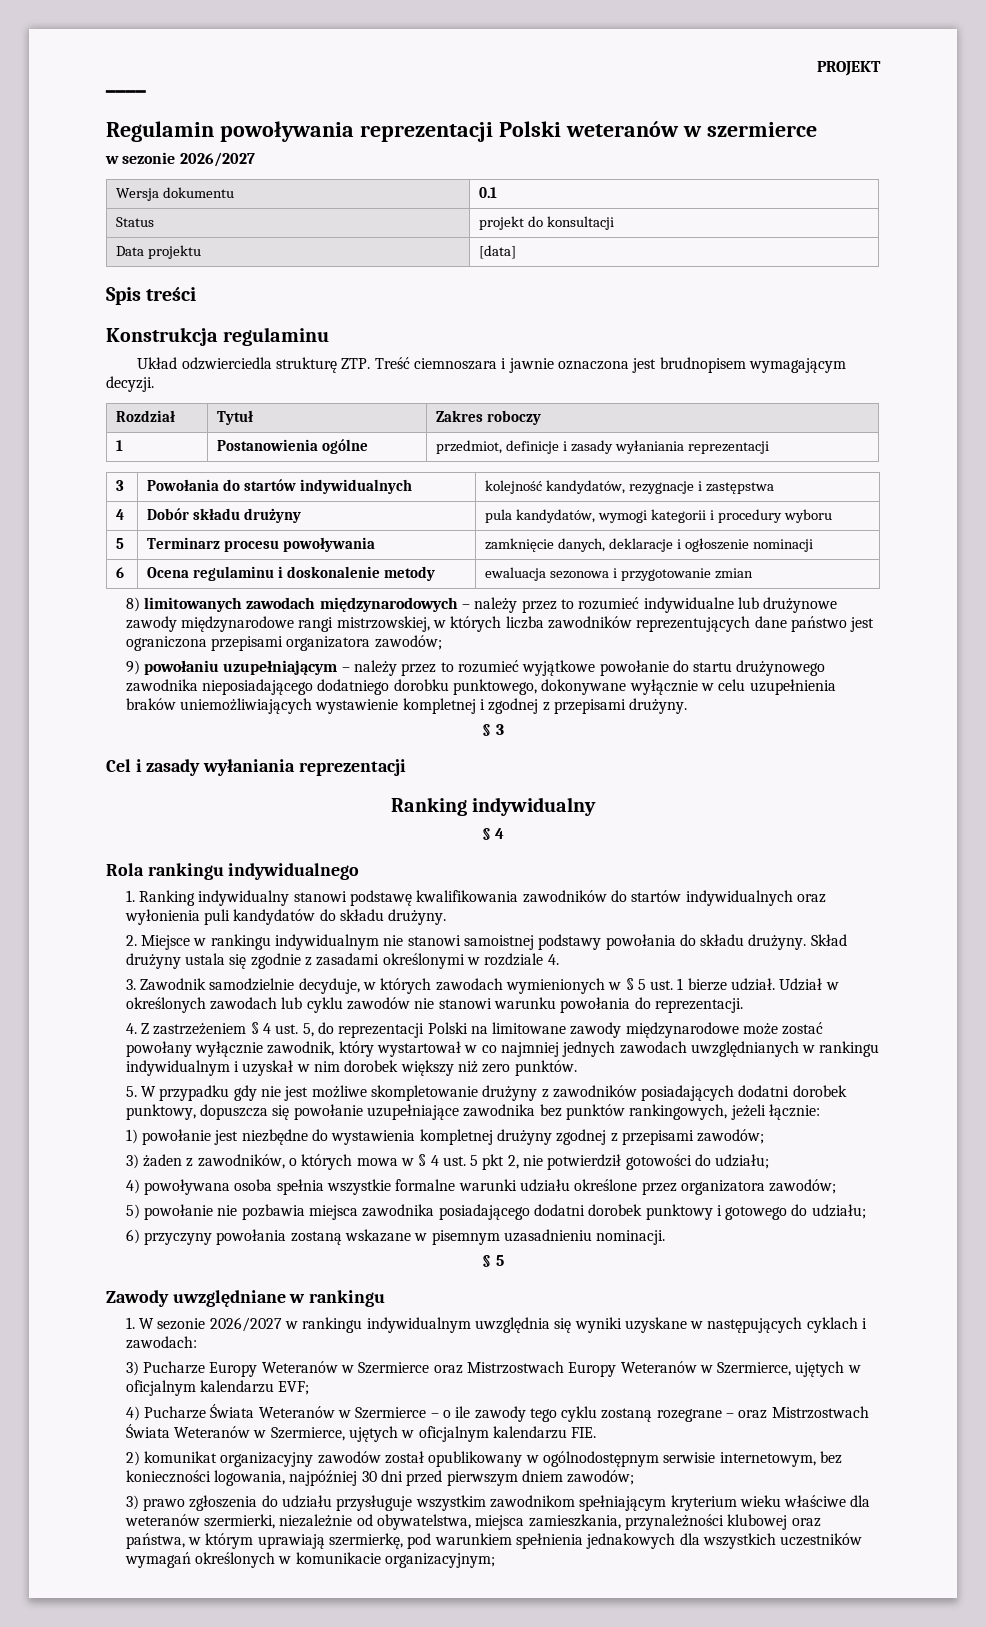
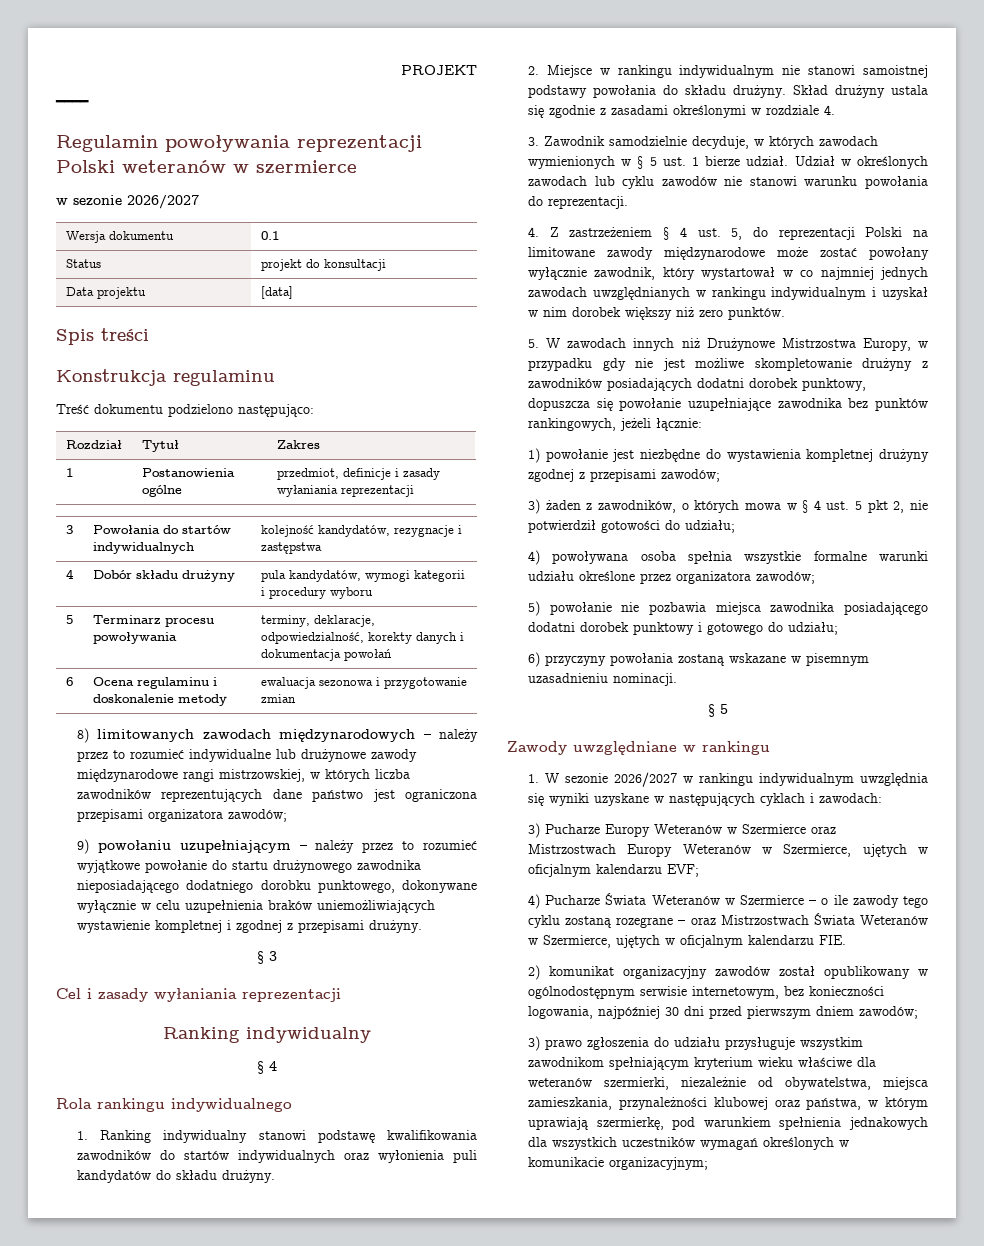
- Układ odzwierciedla strukturę ZTP. Treść ciemnoszara i jawnie oznaczona jest brudnopisem wymagającym decyzji.
+ Treść dokumentu podzielono następująco:
- Rozdział | Tytuł | Zakres roboczy
+ Rozdział | Tytuł | Zakres
- 5 | Terminarz procesu powoływania | zamknięcie danych, deklaracje i ogłoszenie nominacji
+ 5 | Terminarz procesu powoływania | terminy, deklaracje, odpowiedzialność, korekty danych i dokumentacja powołań
- 5. W przypadku gdy nie jest możliwe skompletowanie drużyny z zawodników posiadających dodatni dorobek punktowy, dopuszcza się powołanie uzupełniające zawodnika bez punktów rankingowych, jeżeli łącznie:
+ 5. W zawodach innych niż Drużynowe Mistrzostwa Europy, w przypadku gdy nie jest możliwe skompletowanie drużyny z zawodników posiadających dodatni dorobek punktowy, dopuszcza się powołanie uzupełniające zawodnika bez punktów rankingowych, jeżeli łącznie:

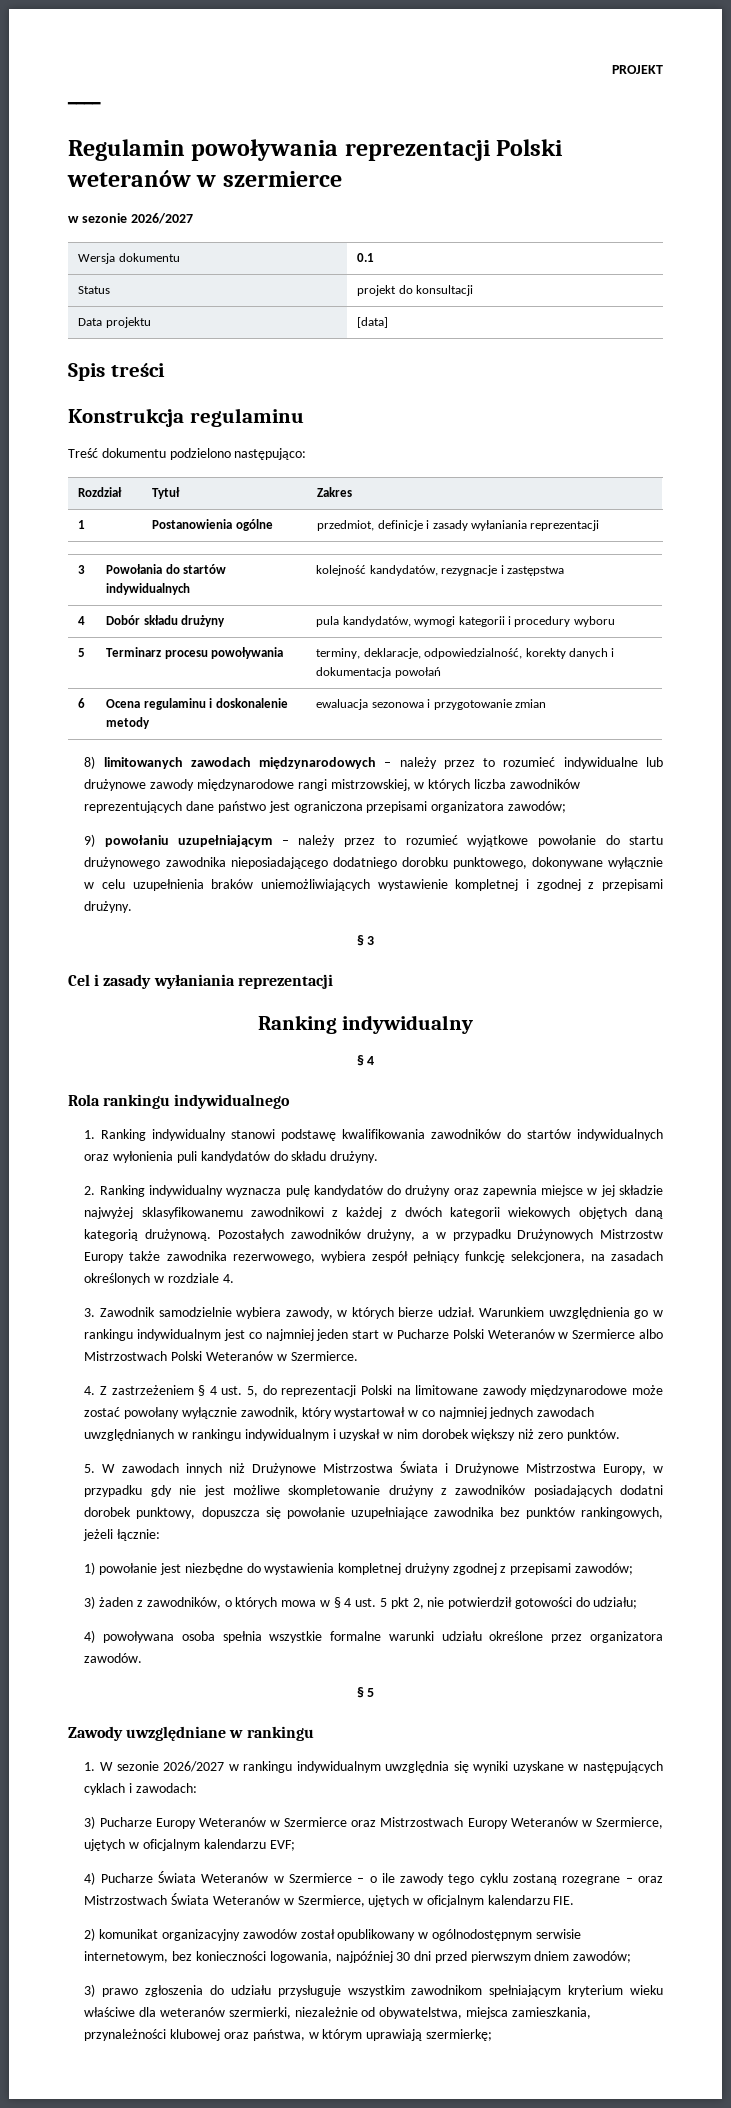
- 2. Miejsce w rankingu indywidualnym nie stanowi samoistnej podstawy powołania do składu drużyny. Skład drużyny ustala się zgodnie z zasadami określonymi w rozdziale 4.
+ 2. Ranking indywidualny wyznacza pulę kandydatów do drużyny oraz zapewnia miejsce w jej składzie najwyżej sklasyfikowanemu zawodnikowi z każdej z dwóch kategorii wiekowych objętych daną kategorią drużynową. Pozostałych zawodników drużyny, a w przypadku Drużynowych Mistrzostw Europy także zawodnika rezerwowego, wybiera zespół pełniący funkcję selekcjonera, na zasadach określonych w rozdziale 4.
- 3. Zawodnik samodzielnie decyduje, w których zawodach wymienionych w § 5 ust. 1 bierze udział. Udział w określonych zawodach lub cyklu zawodów nie stanowi warunku powołania do reprezentacji.
+ 3. Zawodnik samodzielnie wybiera zawody, w których bierze udział. Warunkiem uwzględnienia go w rankingu indywidualnym jest co najmniej jeden start w Pucharze Polski Weteranów w Szermierce albo Mistrzostwach Polski Weteranów w Szermierce.
- 5. W zawodach innych niż Drużynowe Mistrzostwa Europy, w przypadku gdy nie jest możliwe skompletowanie drużyny z zawodników posiadających dodatni dorobek punktowy, dopuszcza się powołanie uzupełniające zawodnika bez punktów rankingowych, jeżeli łącznie:
+ 5. W zawodach innych niż Drużynowe Mistrzostwa Świata i Drużynowe Mistrzostwa Europy, w przypadku gdy nie jest możliwe skompletowanie drużyny z zawodników posiadających dodatni dorobek punktowy, dopuszcza się powołanie uzupełniające zawodnika bez punktów rankingowych, jeżeli łącznie:
- 4) powoływana osoba spełnia wszystkie formalne warunki udziału określone przez organizatora zawodów;
- 5) powołanie nie pozbawia miejsca zawodnika posiadającego dodatni dorobek punktowy i gotowego do udziału;
- 6) przyczyny powołania zostaną wskazane w pisemnym uzasadnieniu nominacji.
+ 4) powoływana osoba spełnia wszystkie formalne warunki udziału określone przez organizatora zawodów.
- 3) prawo zgłoszenia do udziału przysługuje wszystkim zawodnikom spełniającym kryterium wieku właściwe dla weteranów szermierki, niezależnie od obywatelstwa, miejsca zamieszkania, przynależności klubowej oraz państwa, w którym uprawiają szermierkę, pod warunkiem spełnienia jednakowych dla wszystkich uczestników wymagań określonych w komunikacie organizacyjnym;
+ 3) prawo zgłoszenia do udziału przysługuje wszystkim zawodnikom spełniającym kryterium wieku właściwe dla weteranów szermierki, niezależnie od obywatelstwa, miejsca zamieszkania, przynależności klubowej oraz państwa, w którym uprawiają szermierkę;

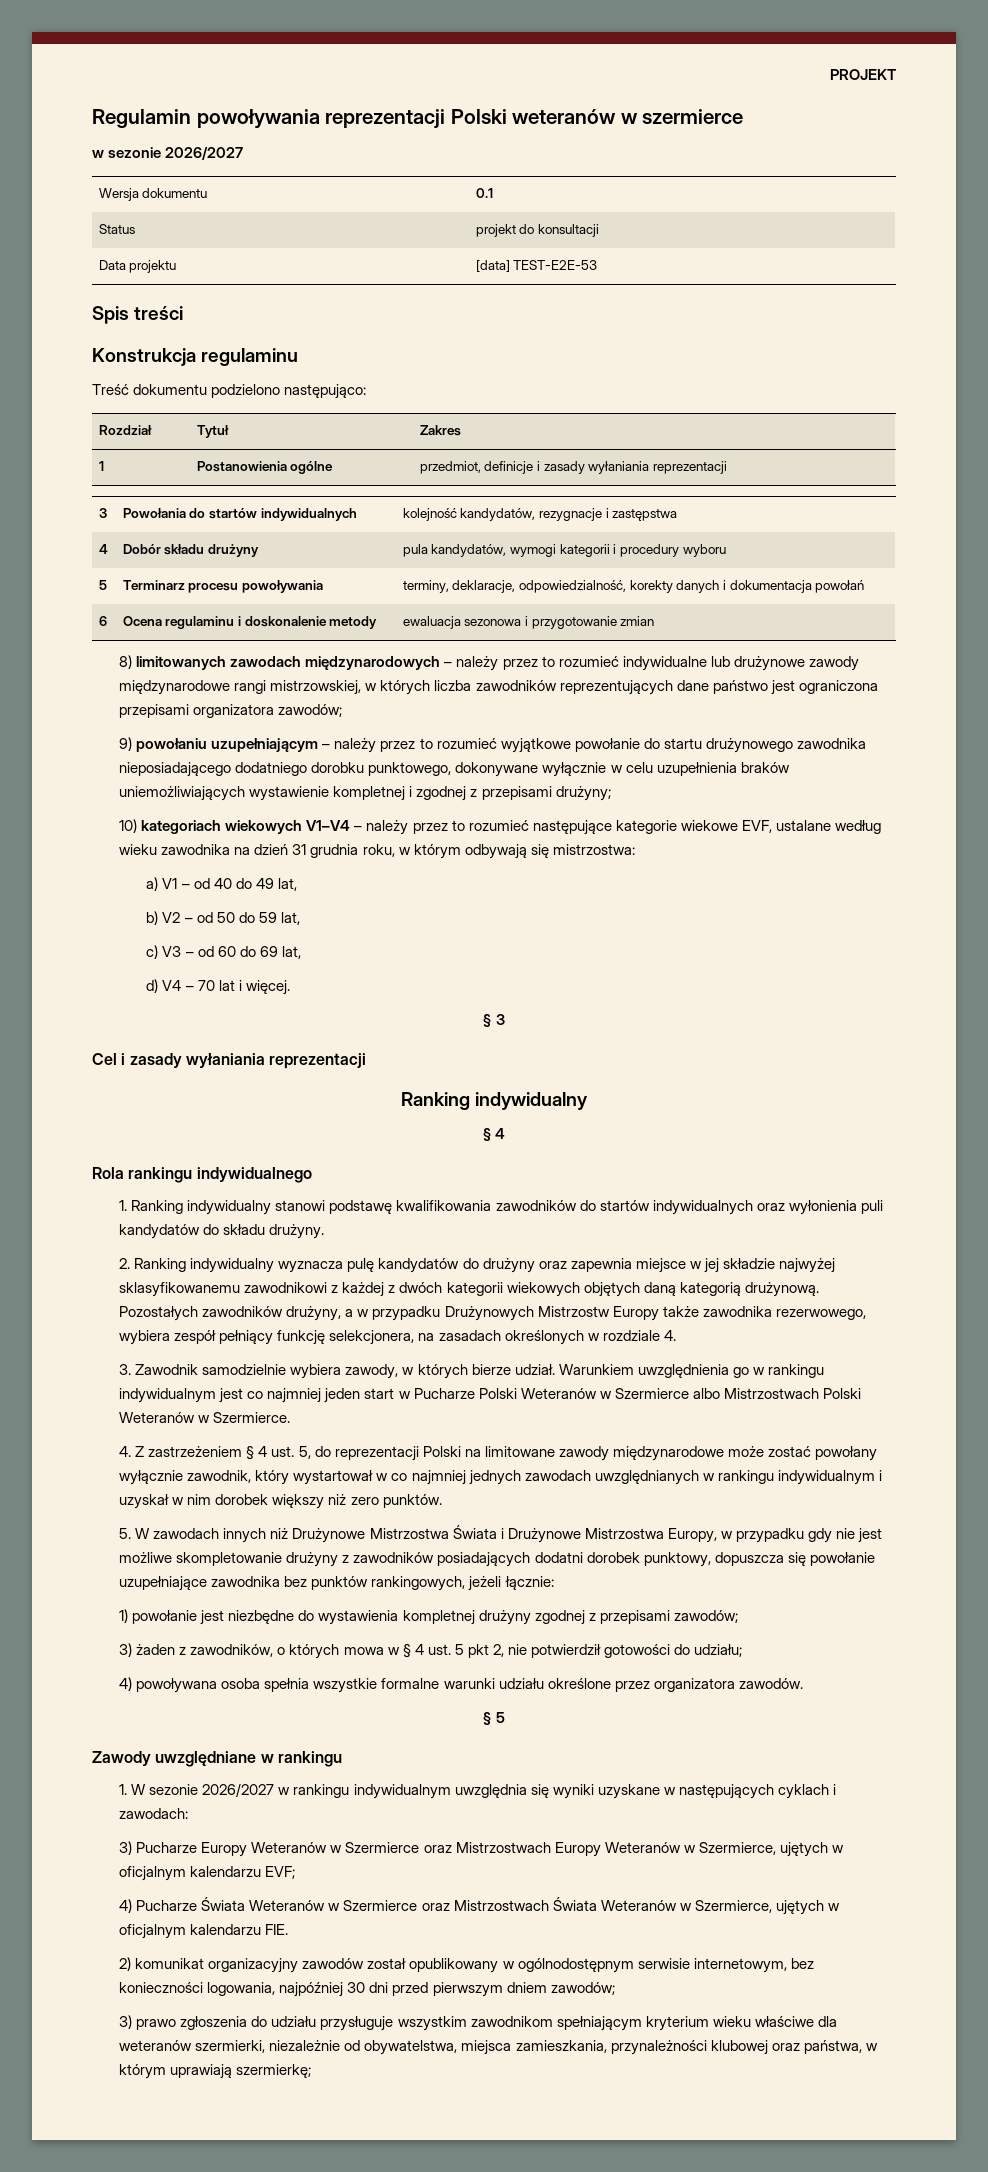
- ━━━━
- Data projektu | [data]
+ Data projektu | [data] TEST-E2E-53
- 9) powołaniu uzupełniającym – należy przez to rozumieć wyjątkowe powołanie do startu drużynowego zawodnika nieposiadającego dodatniego dorobku punktowego, dokonywane wyłącznie w celu uzupełnienia braków uniemożliwiających wystawienie kompletnej i zgodnej z przepisami drużyny.
+ 9) powołaniu uzupełniającym – należy przez to rozumieć wyjątkowe powołanie do startu drużynowego zawodnika nieposiadającego dodatniego dorobku punktowego, dokonywane wyłącznie w celu uzupełnienia braków uniemożliwiających wystawienie kompletnej i zgodnej z przepisami drużyny;
+ 10) kategoriach wiekowych V1–V4 – należy przez to rozumieć następujące kategorie wiekowe EVF, ustalane według wieku zawodnika na dzień 31 grudnia roku, w którym odbywają się mistrzostwa:
+ a) V1 – od 40 do 49 lat,
+ b) V2 – od 50 do 59 lat,
+ c) V3 – od 60 do 69 lat,
+ d) V4 – 70 lat i więcej.
- 4) Pucharze Świata Weteranów w Szermierce – o ile zawody tego cyklu zostaną rozegrane – oraz Mistrzostwach Świata Weteranów w Szermierce, ujętych w oficjalnym kalendarzu FIE.
+ 4) Pucharze Świata Weteranów w Szermierce oraz Mistrzostwach Świata Weteranów w Szermierce, ujętych w oficjalnym kalendarzu FIE.

